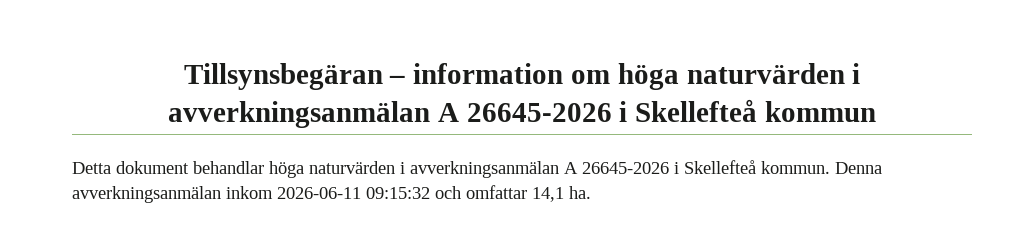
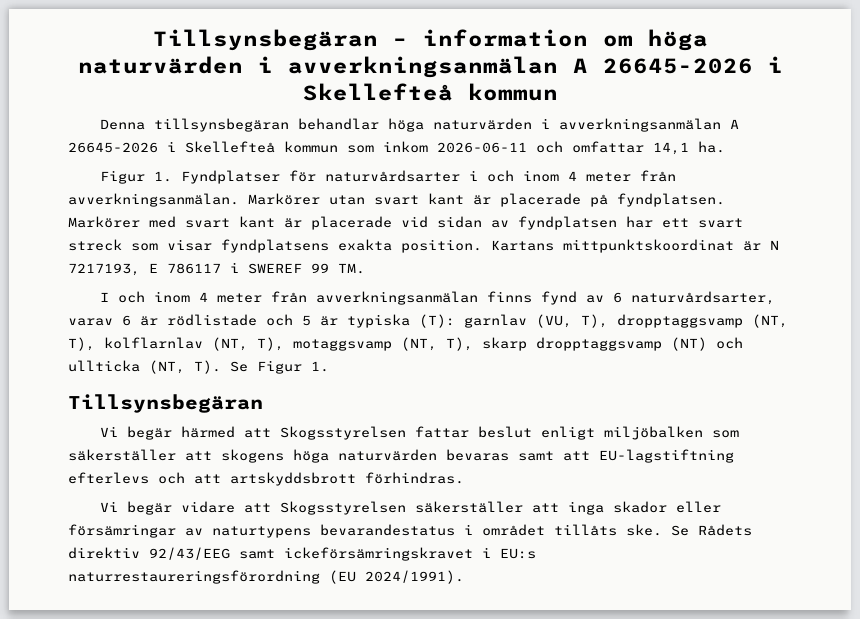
- Detta dokument behandlar höga naturvärden i avverkningsanmälan A 26645-2026 i Skellefteå kommun. Denna avverkningsanmälan inkom 2026-06-11 09:15:32 och omfattar 14,1 ha.
+ Denna tillsynsbegäran behandlar höga naturvärden i avverkningsanmälan A 26645-2026 i Skellefteå kommun som inkom 2026-06-11 och omfattar 14,1 ha.
+ Figur 1. Fyndplatser för naturvårdsarter i och inom 4 meter från avverkningsanmälan. Markörer utan svart kant är placerade på fyndplatsen. Markörer med svart kant är placerade vid sidan av fyndplatsen har ett svart streck som visar fyndplatsens exakta position. Kartans mittpunktskoordinat är N 7217193, E 786117 i SWEREF 99 TM.
+ I och inom 4 meter från avverkningsanmälan finns fynd av 6 naturvårdsarter, varav 6 är rödlistade och 5 är typiska (T): garnlav (VU, T), dropptaggsvamp (NT, T), kolflarnlav (NT, T), motaggsvamp (NT, T), skarp dropptaggsvamp (NT) och ullticka (NT, T). Se Figur 1.
+ Tillsynsbegäran
+ Vi begär härmed att Skogsstyrelsen fattar beslut enligt miljöbalken som säkerställer att skogens höga naturvärden bevaras samt att EU-lagstiftning efterlevs och att artskyddsbrott förhindras.
+ Vi begär vidare att Skogsstyrelsen säkerställer att inga skador eller försämringar av naturtypens bevarandestatus i området tillåts ske. Se Rådets direktiv 92/43/EEG samt ickeförsämringskravet i EU:s naturrestaureringsförordning (EU 2024/1991).

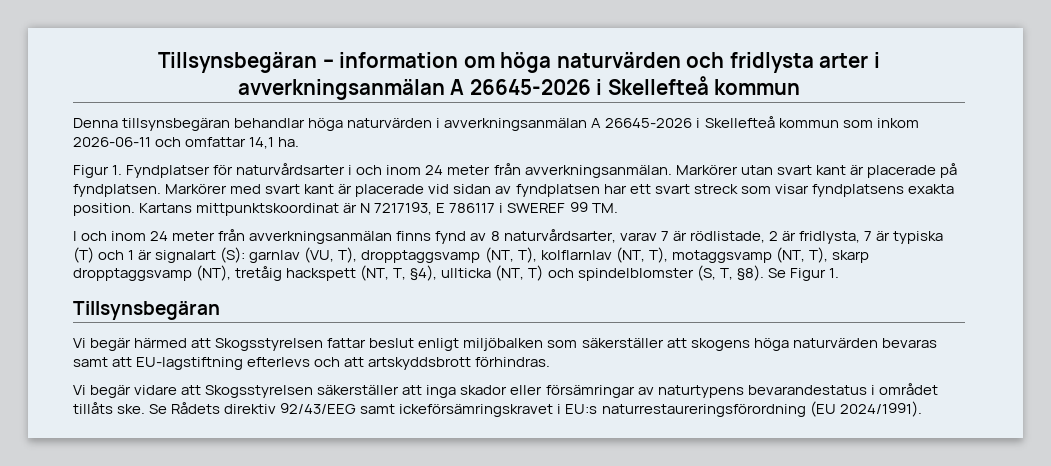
- Tillsynsbegäran – information om höga naturvärden i avverkningsanmälan A 26645-2026 i Skellefteå kommun
+ Tillsynsbegäran – information om höga naturvärden och fridlysta arter i avverkningsanmälan A 26645-2026 i Skellefteå kommun
- Figur 1. Fyndplatser för naturvårdsarter i och inom 4 meter från avverkningsanmälan.
+ Figur 1. Fyndplatser för naturvårdsarter i och inom 24 meter från avverkningsanmälan.
- I och inom 4 meter från avverkningsanmälan finns fynd av 6 naturvårdsarter, varav 6 är rödlistade och 5 är typiska (T): garnlav (VU, T), dropptaggsvamp (NT, T), kolflarnlav (NT, T), motaggsvamp (NT, T), skarp dropptaggsvamp (NT) och ullticka (NT, T). Se Figur 1.
+ I och inom 24 meter från avverkningsanmälan finns fynd av 8 naturvårdsarter, varav 7 är rödlistade, 2 är fridlysta, 7 är typiska (T) och 1 är signalart (S): garnlav (VU, T), dropptaggsvamp (NT, T), kolflarnlav (NT, T), motaggsvamp (NT, T), skarp dropptaggsvamp (NT), tretåig hackspett (NT, T, §4), ullticka (NT, T) och spindelblomster (S, T, §8). Se Figur 1.

